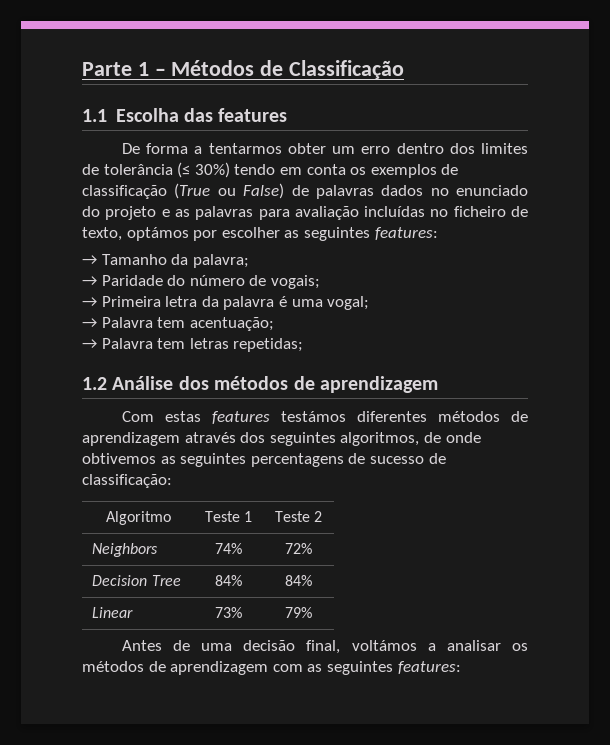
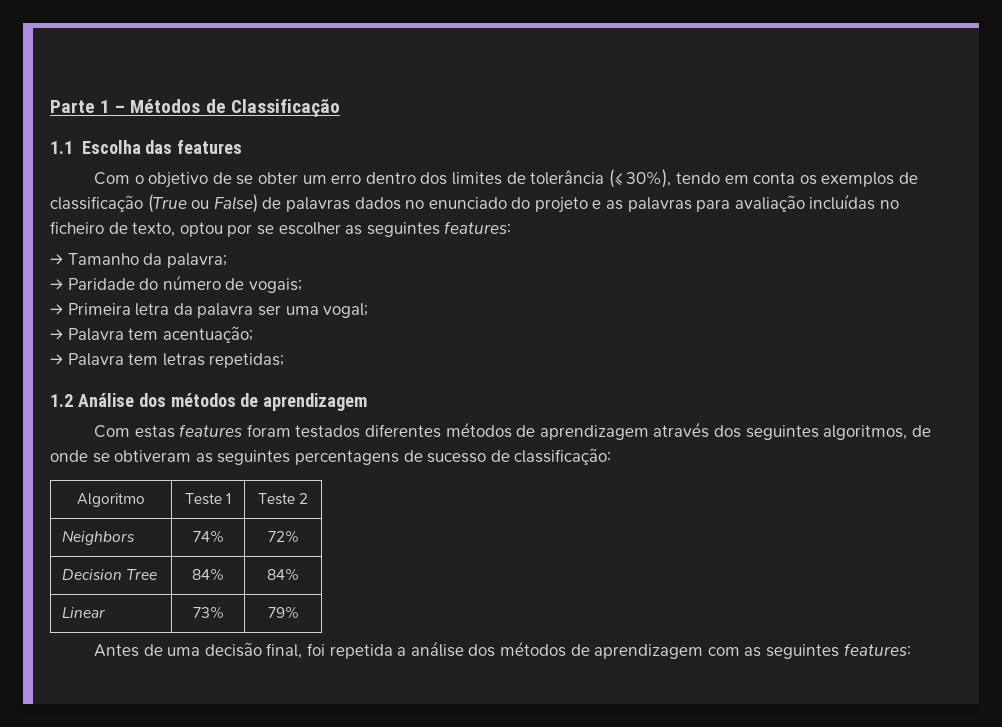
- De forma a tentarmos obter um erro dentro dos limites de tolerância (≤ 30%) tendo em conta os exemplos de classificação (True ou False) de palavras dados no enunciado do projeto e as palavras para avaliação incluídas no ficheiro de texto, optámos por escolher as seguintes features:
+ Com o objetivo de se obter um erro dentro dos limites de tolerância (≤ 30%), tendo em conta os exemplos de classificação (True ou False) de palavras dados no enunciado do projeto e as palavras para avaliação incluídas no ficheiro de texto, optou por se escolher as seguintes features:
- → Primeira letra da palavra é uma vogal;
+ → Primeira letra da palavra ser uma vogal;
- Com estas features testámos diferentes métodos de aprendizagem através dos seguintes algoritmos, de onde obtivemos as seguintes percentagens de sucesso de classificação:
+ Com estas features foram testados diferentes métodos de aprendizagem através dos seguintes algoritmos, de onde se obtiveram as seguintes percentagens de sucesso de classificação:
- Antes de uma decisão final, voltámos a analisar os métodos de aprendizagem com as seguintes features:
+ Antes de uma decisão final, foi repetida a análise dos métodos de aprendizagem com as seguintes features:

